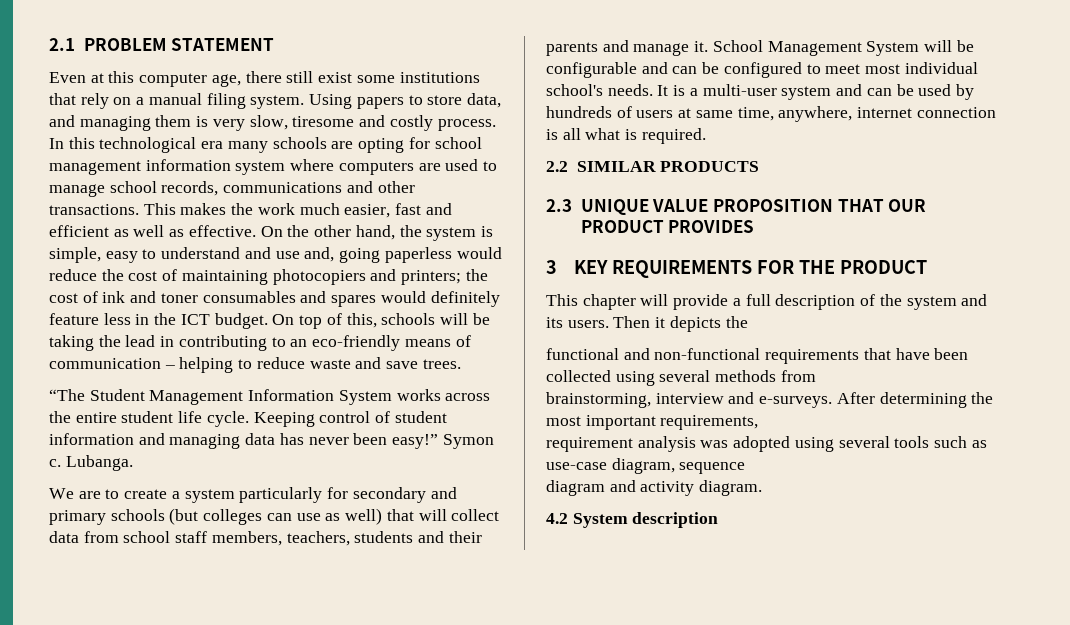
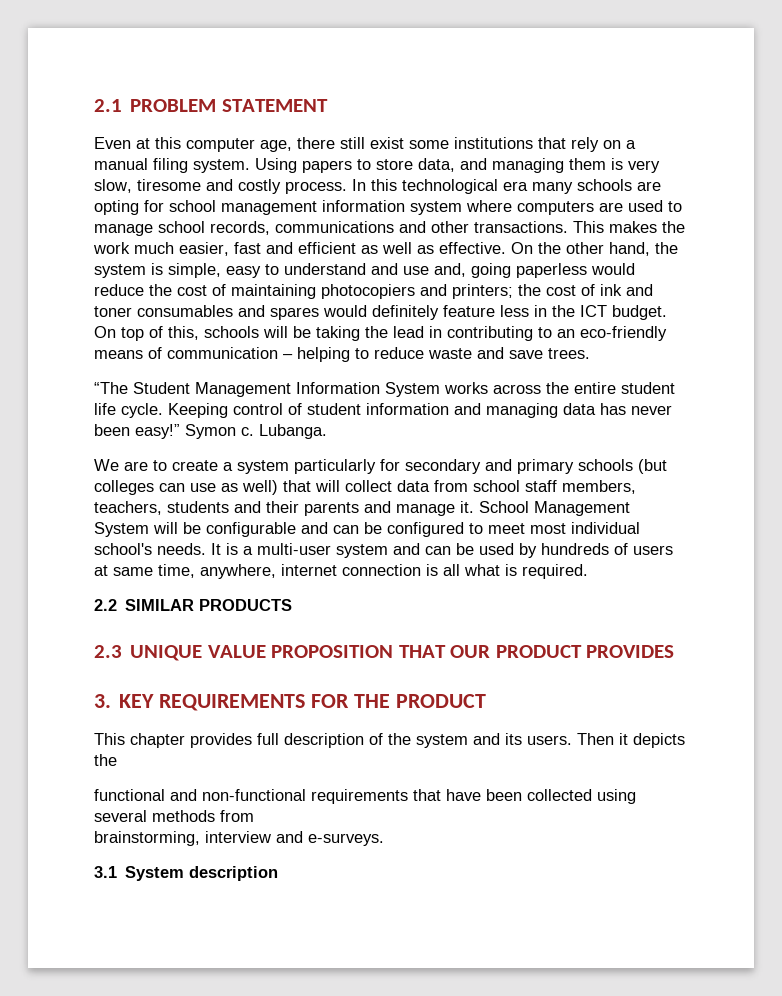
- 3 KEY REQUIREMENTS FOR THE PRODUCT
+ 3. KEY REQUIREMENTS FOR THE PRODUCT
- This chapter will provide a full description of the system and its users.
+ This chapter provides full description of the system and its users.
- brainstorming, interview and e-surveys. After determining the most important requirements,
- requirement analysis was adopted using several tools such as use-case diagram, sequence
- diagram and activity diagram.
- 4.2 System description
+ brainstorming, interview and e-surveys.
+ 3.1 System description

